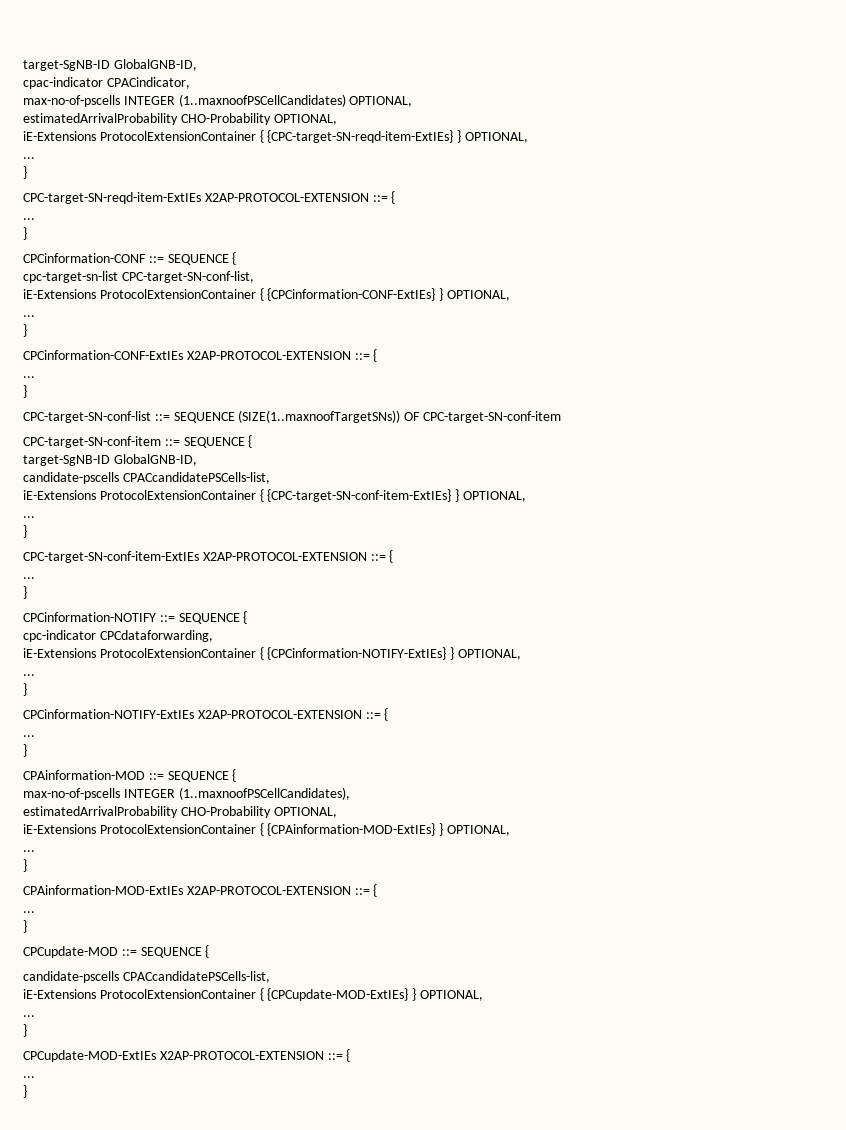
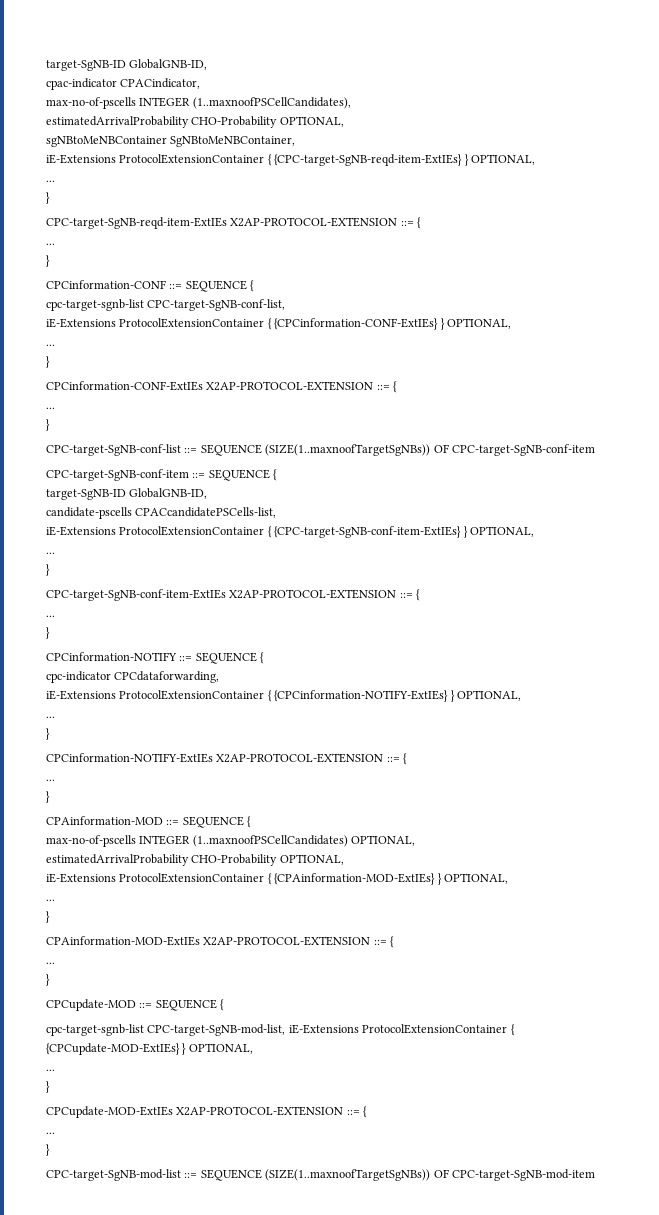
- max-no-of-pscells INTEGER (1..maxnoofPSCellCandidates) OPTIONAL,
+ max-no-of-pscells INTEGER (1..maxnoofPSCellCandidates),
  estimatedArrivalProbability CHO-Probability OPTIONAL,
- iE-Extensions ProtocolExtensionContainer { {CPC-target-SN-reqd-item-ExtIEs} } OPTIONAL,
+ sgNBtoMeNBContainer SgNBtoMeNBContainer,
+ iE-Extensions ProtocolExtensionContainer { {CPC-target-SgNB-reqd-item-ExtIEs} } OPTIONAL,
  ...
  }
- CPC-target-SN-reqd-item-ExtIEs X2AP-PROTOCOL-EXTENSION ::= {
+ CPC-target-SgNB-reqd-item-ExtIEs X2AP-PROTOCOL-EXTENSION ::= {
- cpc-target-sn-list CPC-target-SN-conf-list,
+ cpc-target-sgnb-list CPC-target-SgNB-conf-list,
- CPC-target-SN-conf-list ::= SEQUENCE (SIZE(1..maxnoofTargetSNs)) OF CPC-target-SN-conf-item
- CPC-target-SN-conf-item ::= SEQUENCE {
+ CPC-target-SgNB-conf-list ::= SEQUENCE (SIZE(1..maxnoofTargetSgNBs)) OF CPC-target-SgNB-conf-item
+ CPC-target-SgNB-conf-item ::= SEQUENCE {
- iE-Extensions ProtocolExtensionContainer { {CPC-target-SN-conf-item-ExtIEs} } OPTIONAL,
+ iE-Extensions ProtocolExtensionContainer { {CPC-target-SgNB-conf-item-ExtIEs} } OPTIONAL,
  ...
  }
- CPC-target-SN-conf-item-ExtIEs X2AP-PROTOCOL-EXTENSION ::= {
+ CPC-target-SgNB-conf-item-ExtIEs X2AP-PROTOCOL-EXTENSION ::= {
- max-no-of-pscells INTEGER (1..maxnoofPSCellCandidates),
+ max-no-of-pscells INTEGER (1..maxnoofPSCellCandidates) OPTIONAL,
  CPCupdate-MOD ::= SEQUENCE {
- candidate-pscells CPACcandidatePSCells-list,
- iE-Extensions ProtocolExtensionContainer { {CPCupdate-MOD-ExtIEs} } OPTIONAL,
+ cpc-target-sgnb-list CPC-target-SgNB-mod-list, iE-Extensions ProtocolExtensionContainer { {CPCupdate-MOD-ExtIEs} } OPTIONAL,
+ CPC-target-SgNB-mod-list ::= SEQUENCE (SIZE(1..maxnoofTargetSgNBs)) OF CPC-target-SgNB-mod-item

